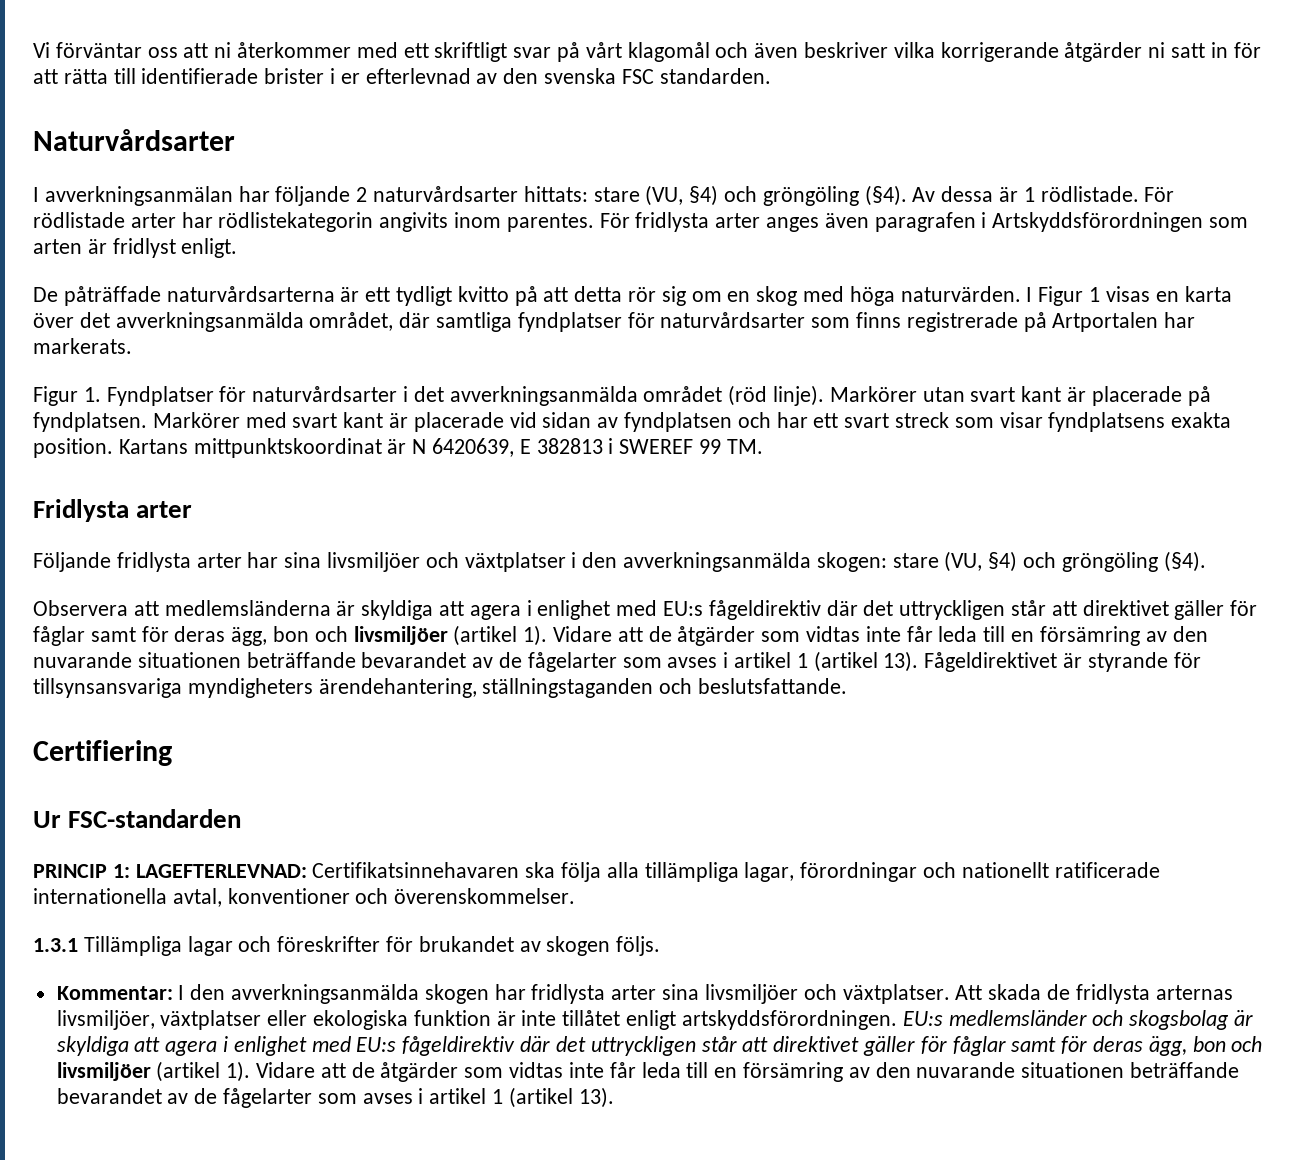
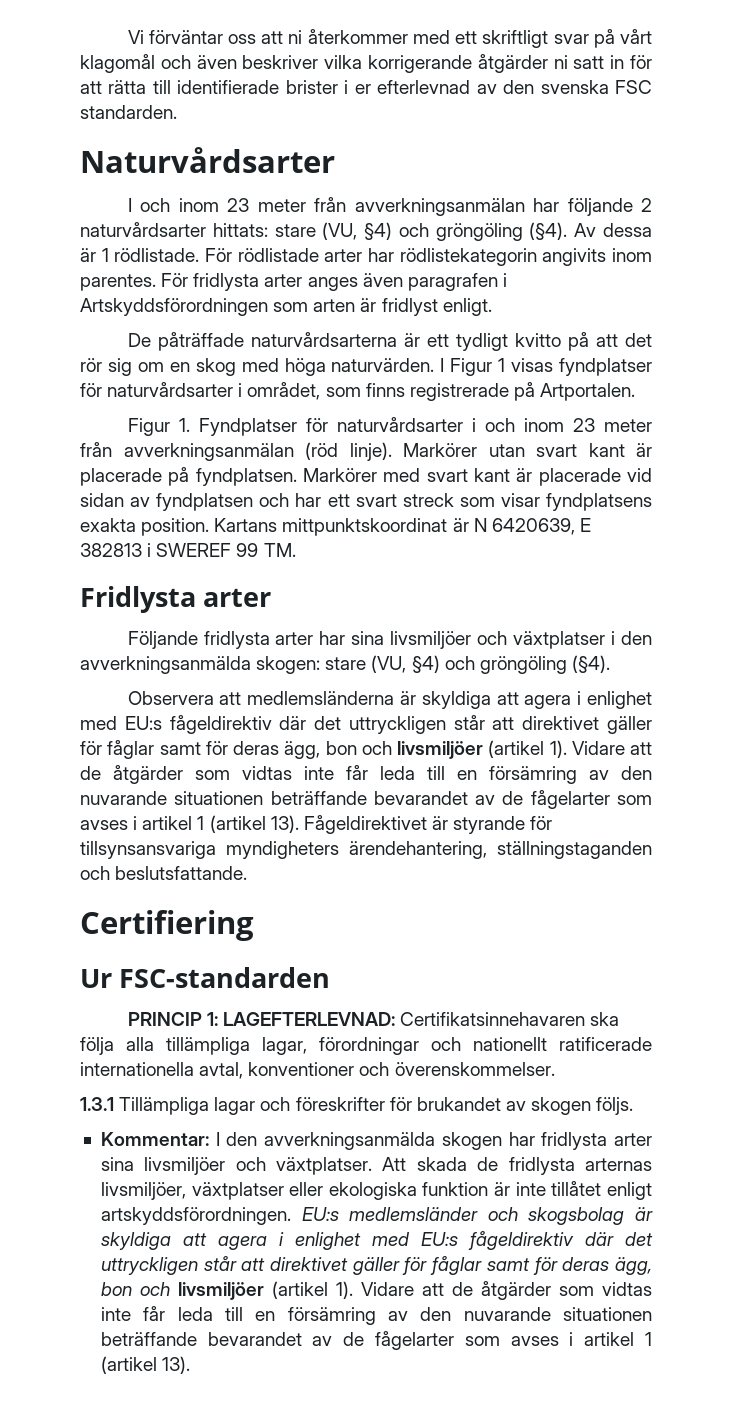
- I avverkningsanmälan har följande 2 naturvårdsarter hittats: stare (VU, §4) och gröngöling (§4).
+ I och inom 23 meter från avverkningsanmälan har följande 2 naturvårdsarter hittats: stare (VU, §4) och gröngöling (§4).
- De påträffade naturvårdsarterna är ett tydligt kvitto på att detta rör sig om en skog med höga naturvärden.
+ De påträffade naturvårdsarterna är ett tydligt kvitto på att det rör sig om en skog med höga naturvärden.
- I Figur 1 visas en karta över det avverkningsanmälda området, där samtliga fyndplatser för naturvårdsarter som finns registrerade på Artportalen har markerats.
+ I Figur 1 visas fyndplatser för naturvårdsarter i området, som finns registrerade på Artportalen.
- Figur 1. Fyndplatser för naturvårdsarter i det avverkningsanmälda området (röd linje).
+ Figur 1. Fyndplatser för naturvårdsarter i och inom 23 meter från avverkningsanmälan (röd linje).

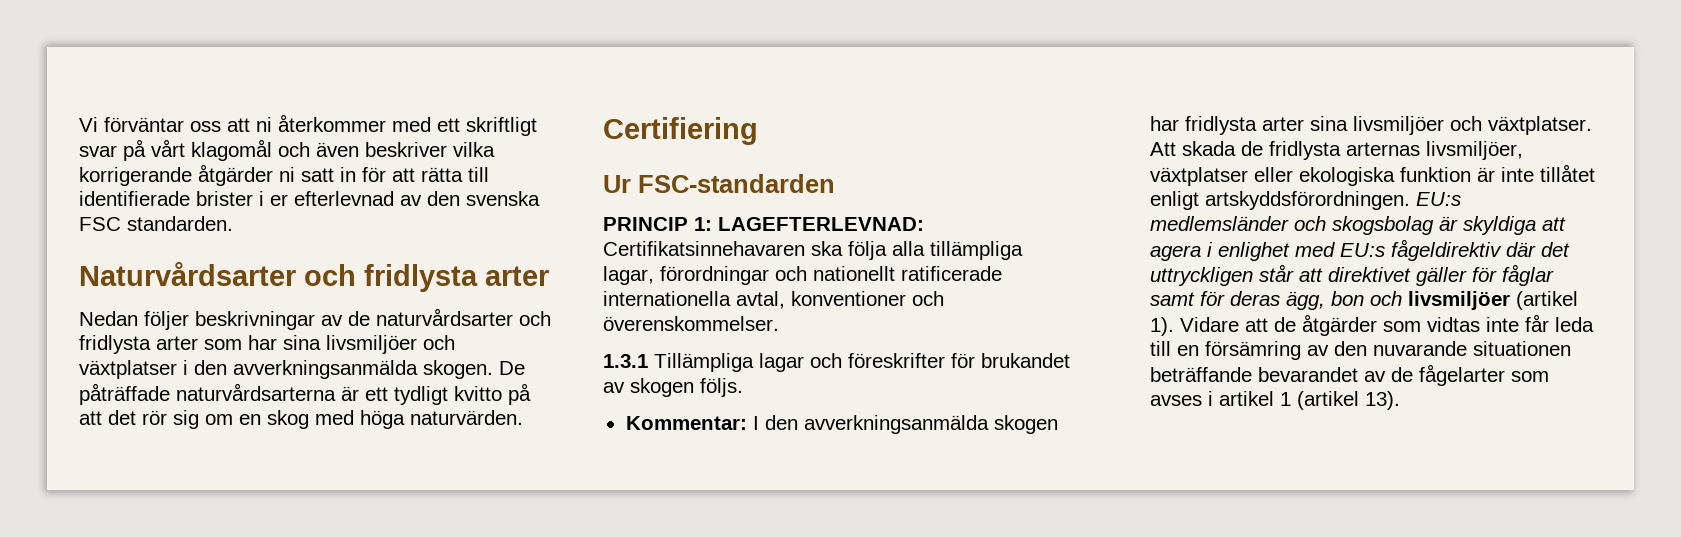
- Naturvårdsarter
- I och inom 23 meter från avverkningsanmälan har följande 2 naturvårdsarter hittats: stare (VU, §4) och gröngöling (§4). Av dessa är 1 rödlistade. För rödlistade arter har rödlistekategorin angivits inom parentes. För fridlysta arter anges även paragrafen i Artskyddsförordningen som arten är fridlyst enligt.
- De påträffade naturvårdsarterna är ett tydligt kvitto på att det rör sig om en skog med höga naturvärden. I Figur 1 visas fyndplatser för naturvårdsarter i området, som finns registrerade på Artportalen.
- Figur 1. Fyndplatser för naturvårdsarter i och inom 23 meter från avverkningsanmälan (röd linje). Markörer utan svart kant är placerade på fyndplatsen. Markörer med svart kant är placerade vid sidan av fyndplatsen och har ett svart streck som visar fyndplatsens exakta position. Kartans mittpunktskoordinat är N 6420639, E 382813 i SWEREF 99 TM.
- Fridlysta arter
- Följande fridlysta arter har sina livsmiljöer och växtplatser i den avverkningsanmälda skogen: stare (VU, §4) och gröngöling (§4).
- Observera att medlemsländerna är skyldiga att agera i enlighet med EU:s fågeldirektiv där det uttryckligen står att direktivet gäller för fåglar samt för deras ägg, bon och livsmiljöer (artikel 1). Vidare att de åtgärder som vidtas inte får leda till en försämring av den nuvarande situationen beträffande bevarandet av de fågelarter som avses i artikel 1 (artikel 13). Fågeldirektivet är styrande för tillsynsansvariga myndigheters ärendehantering, ställningstaganden och beslutsfattande.
+ Naturvårdsarter och fridlysta arter
+ Nedan följer beskrivningar av de naturvårdsarter och fridlysta arter som har sina livsmiljöer och växtplatser i den avverkningsanmälda skogen. De påträffade naturvårdsarterna är ett tydligt kvitto på att det rör sig om en skog med höga naturvärden.

